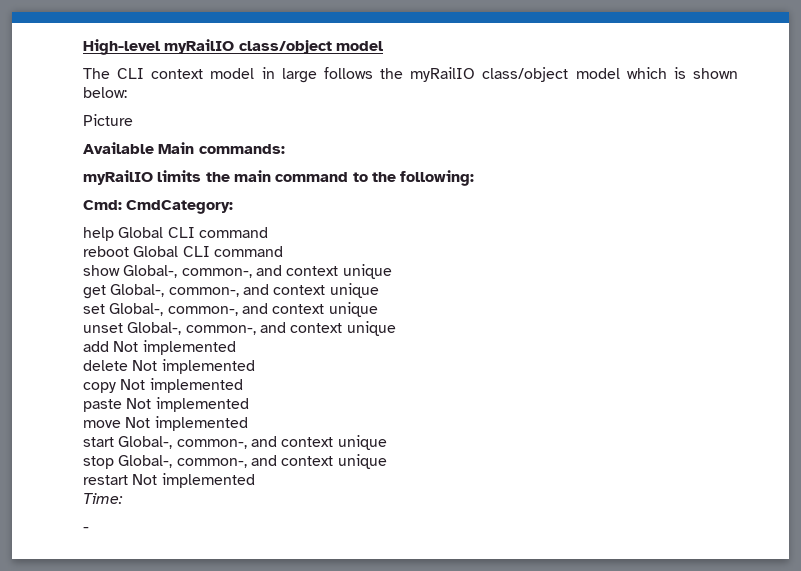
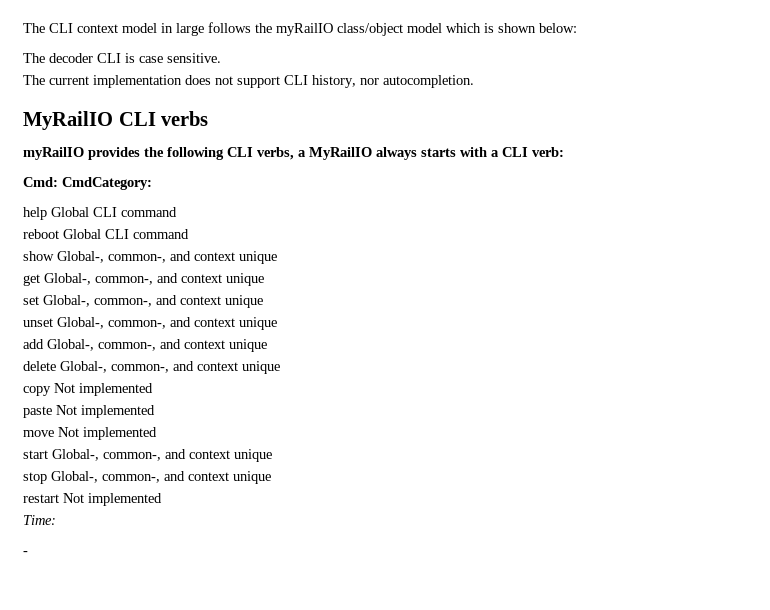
- High-level myRailIO class/object model
- Picture
- Available Main commands:
- myRailIO limits the main command to the following:
+ The decoder CLI is case sensitive.
+ The current implementation does not support CLI history, nor autocompletion.
+ MyRailIO CLI verbs
+ myRailIO provides the following CLI verbs, a MyRailIO always starts with a CLI verb:
- add Not implemented
- delete Not implemented
+ add Global-, common-, and context unique
+ delete Global-, common-, and context unique

